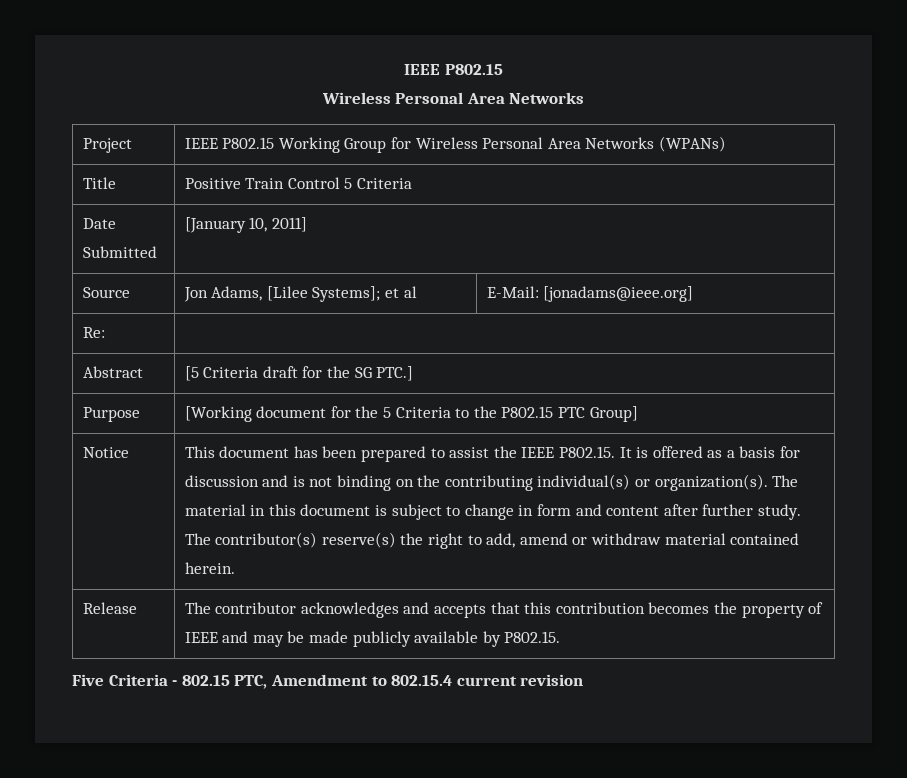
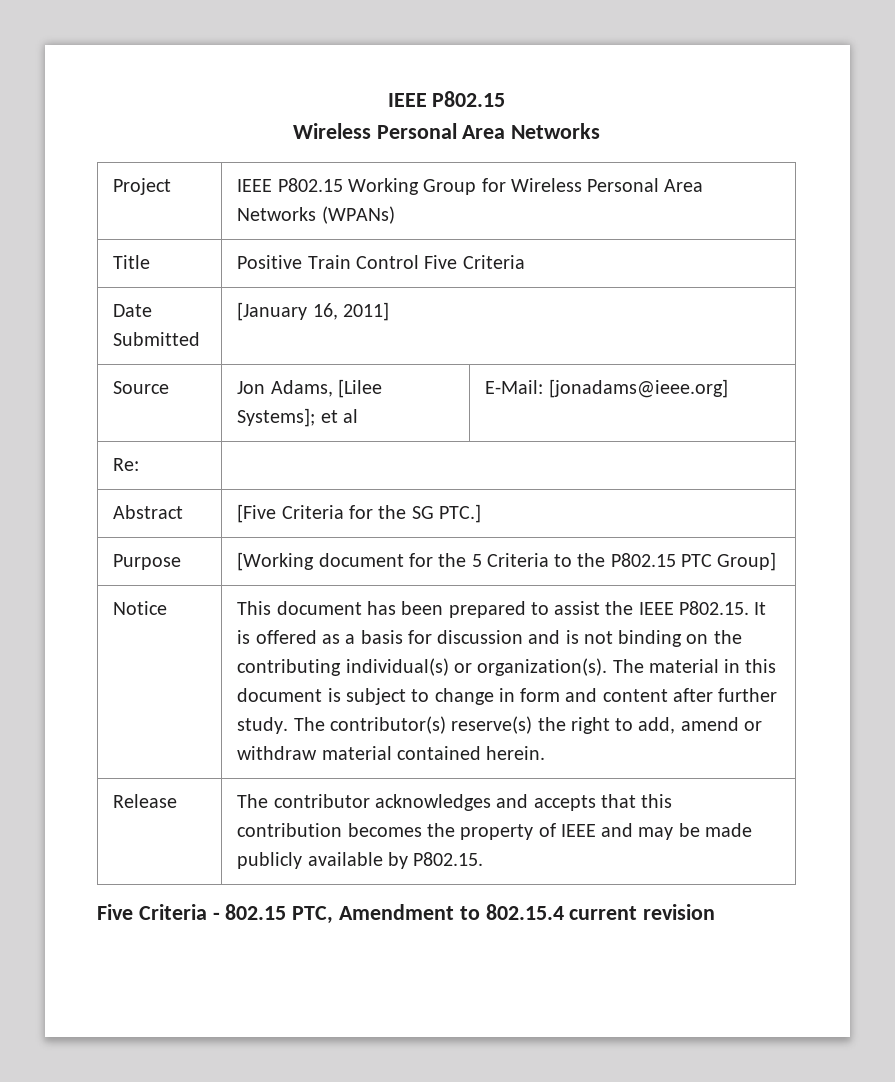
- Title | Positive Train Control 5 Criteria
+ Title | Positive Train Control Five Criteria
- Date Submitted | [January 10, 2011]
+ Date Submitted | [January 16, 2011]
- Abstract | [5 Criteria draft for the SG PTC.]
+ Abstract | [Five Criteria for the SG PTC.]

